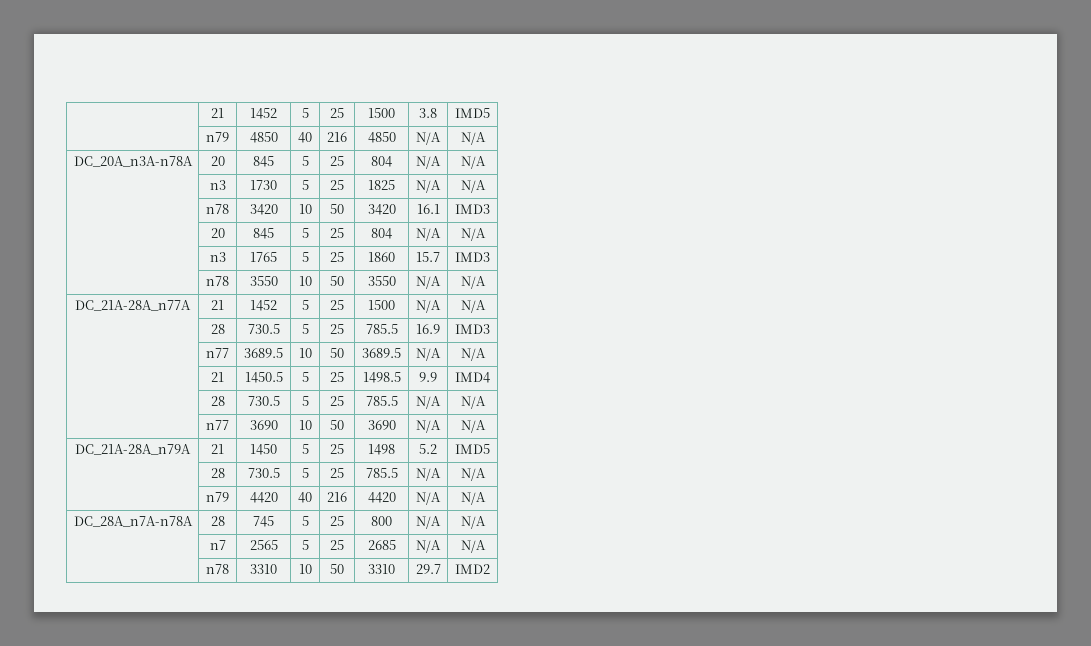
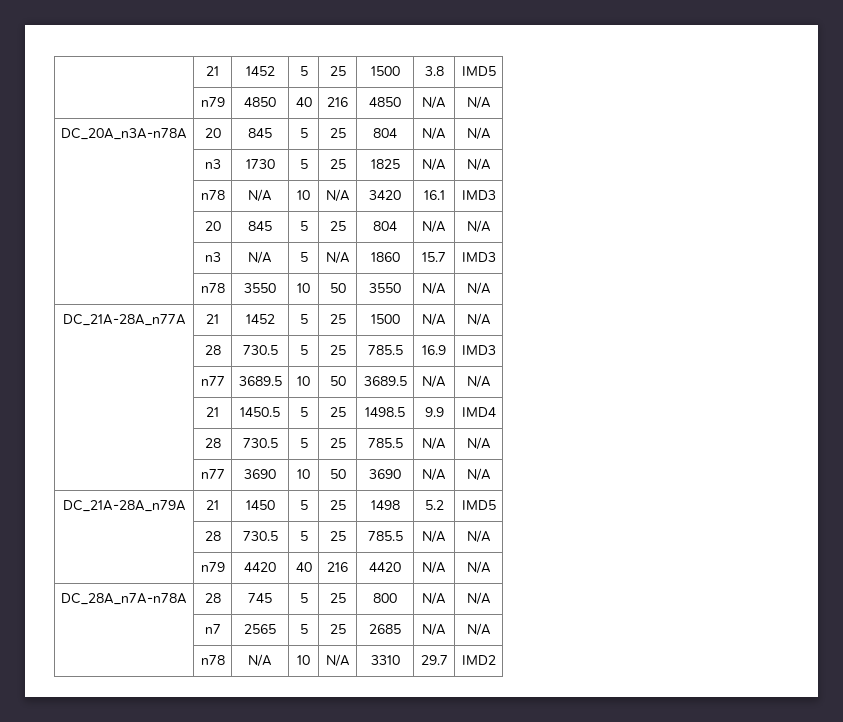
- | n78 | 3420 | 10 | 50 | 3420 | 16.1 | IMD3
+ | n78 | N/A | 10 | N/A | 3420 | 16.1 | IMD3
- | n3 | 1765 | 5 | 25 | 1860 | 15.7 | IMD3
+ | n3 | N/A | 5 | N/A | 1860 | 15.7 | IMD3
- | n78 | 3310 | 10 | 50 | 3310 | 29.7 | IMD2
+ | n78 | N/A | 10 | N/A | 3310 | 29.7 | IMD2

